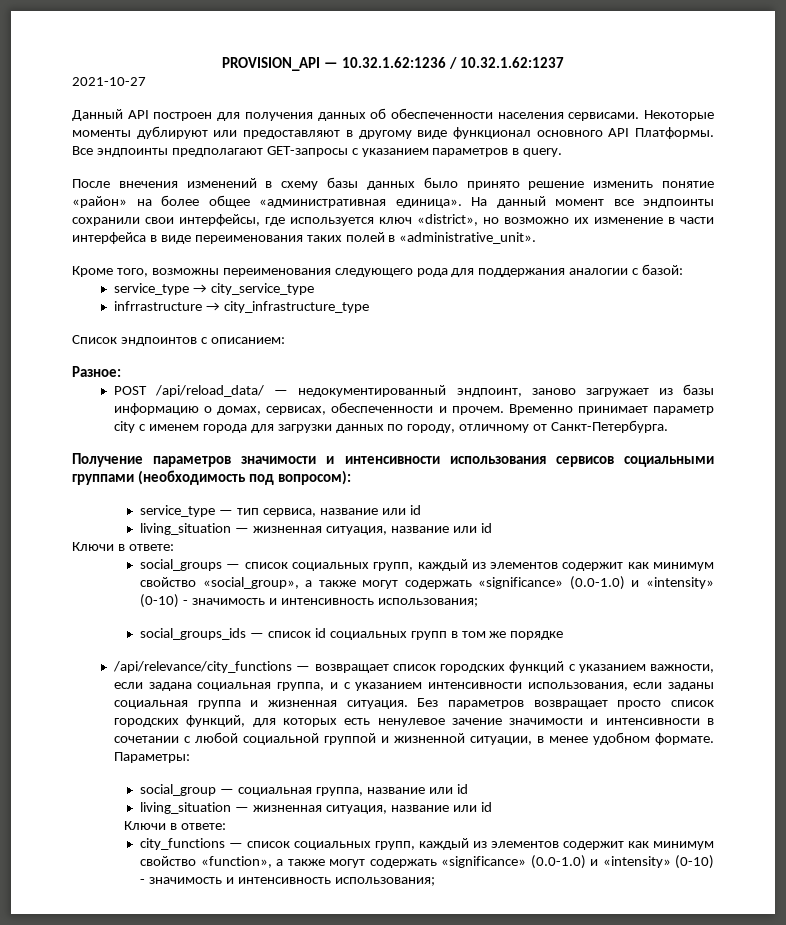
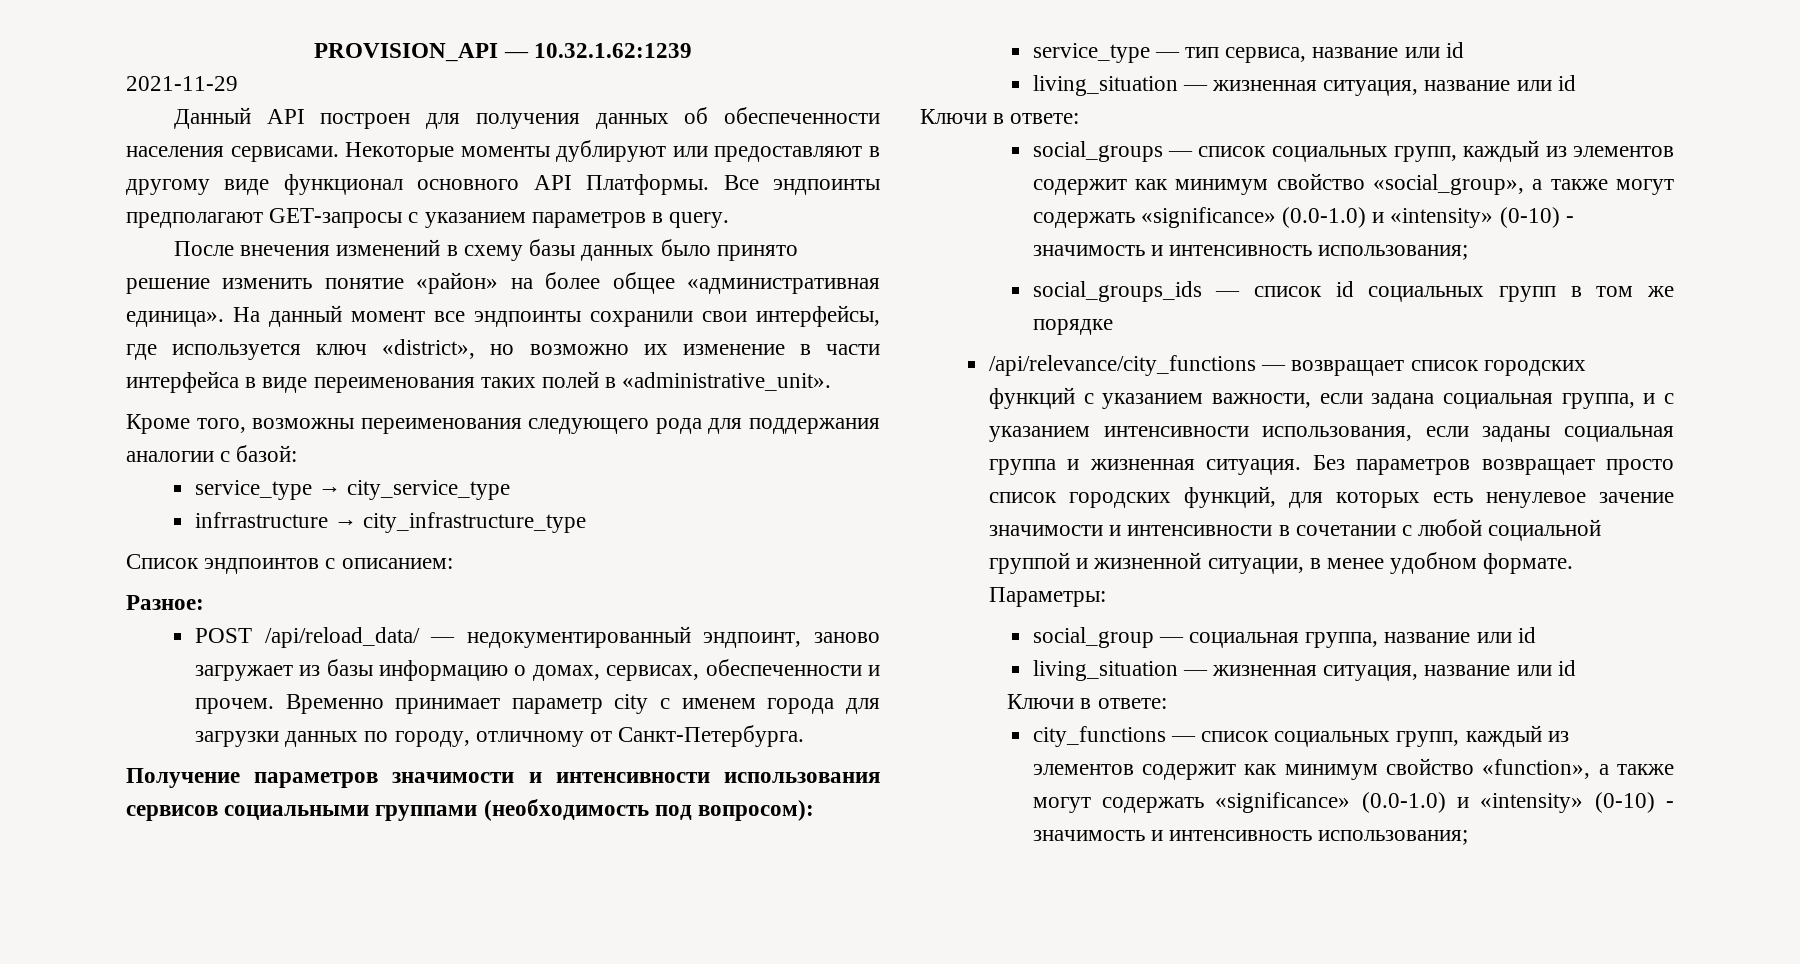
- PROVISION_API — 10.32.1.62:1236 / 10.32.1.62:1237
- 2021-10-27
+ PROVISION_API — 10.32.1.62:1239
+ 2021-11-29

